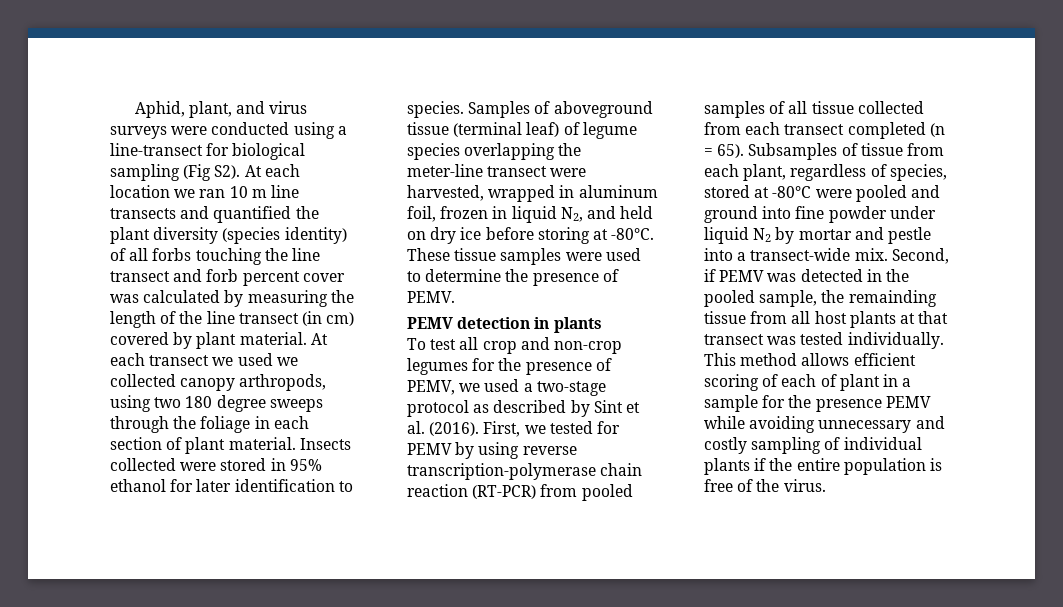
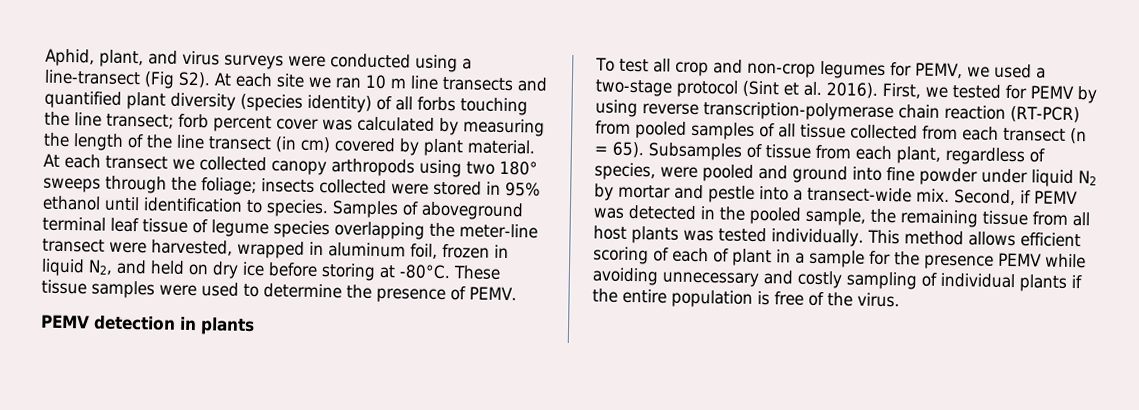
- Aphid, plant, and virus surveys were conducted using a line-transect for biological sampling (Fig S2). At each location we ran 10 m line transects and quantified the plant diversity (species identity) of all forbs touching the line transect and forb percent cover was calculated by measuring the length of the line transect (in cm) covered by plant material.
+ Aphid, plant, and virus surveys were conducted using a line-transect (Fig S2). At each site we ran 10 m line transects and quantified plant diversity (species identity) of all forbs touching the line transect; forb percent cover was calculated by measuring the length of the line transect (in cm) covered by plant material.
- At each transect we used we collected canopy arthropods, using two 180 degree sweeps through the foliage in each section of plant material. Insects collected were stored in 95% ethanol for later identification to species.
+ At each transect we collected canopy arthropods using two 180° sweeps through the foliage; insects collected were stored in 95% ethanol until identification to species.
- Samples of aboveground tissue (terminal leaf) of legume species overlapping the meter-line transect were harvested, wrapped in aluminum foil, frozen in liquid N2, and held on dry ice before storing at -80°C.
+ Samples of aboveground terminal leaf tissue of legume species overlapping the meter-line transect were harvested, wrapped in aluminum foil, frozen in liquid N2, and held on dry ice before storing at -80°C.
- To test all crop and non-crop legumes for the presence of PEMV, we used a two-stage protocol as described by Sint et al. (2016).
+ To test all crop and non-crop legumes for PEMV, we used a two-stage protocol (Sint et al. 2016).
- First, we tested for PEMV by using reverse transcription-polymerase chain reaction (RT-PCR) from pooled samples of all tissue collected from each transect completed (n = 65).
+ First, we tested for PEMV by using reverse transcription-polymerase chain reaction (RT-PCR) from pooled samples of all tissue collected from each transect (n = 65).
- Subsamples of tissue from each plant, regardless of species, stored at -80°C were pooled and ground into fine powder under liquid N2 by mortar and pestle into a transect-wide mix.
+ Subsamples of tissue from each plant, regardless of species, were pooled and ground into fine powder under liquid N2 by mortar and pestle into a transect-wide mix.
- Second, if PEMV was detected in the pooled sample, the remainding tissue from all host plants at that transect was tested individually.
+ Second, if PEMV was detected in the pooled sample, the remaining tissue from all host plants was tested individually.

